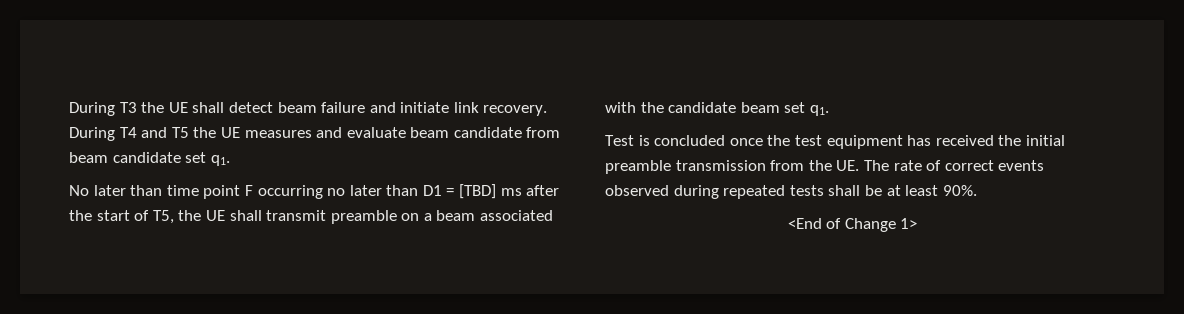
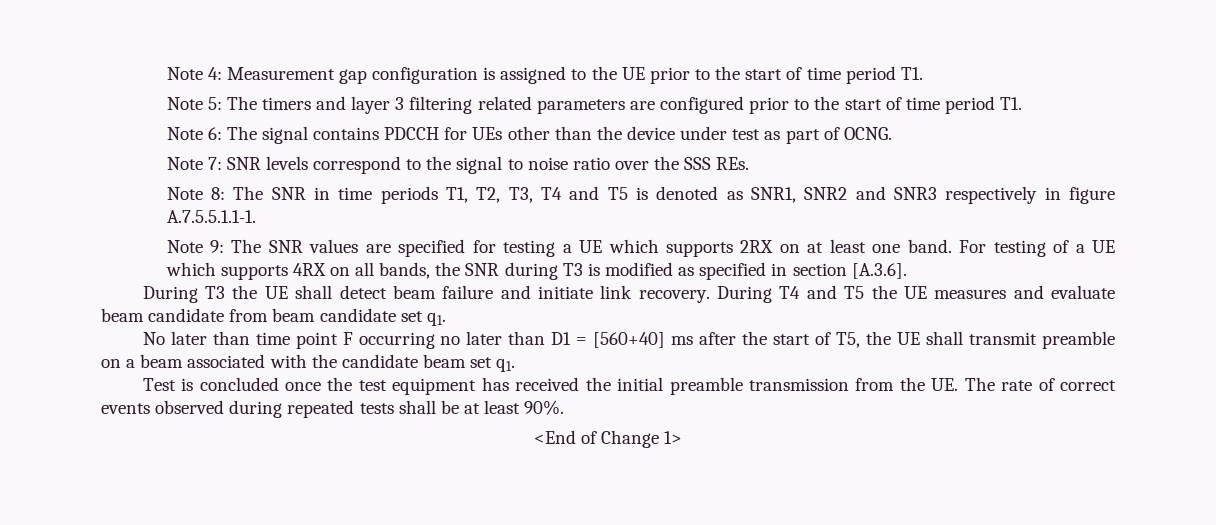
+ Note 4: Measurement gap configuration is assigned to the UE prior to the start of time period T1.
+ Note 5: The timers and layer 3 filtering related parameters are configured prior to the start of time period T1.
+ Note 6: The signal contains PDCCH for UEs other than the device under test as part of OCNG.
+ Note 7: SNR levels correspond to the signal to noise ratio over the SSS REs.
+ Note 8: The SNR in time periods T1, T2, T3, T4 and T5 is denoted as SNR1, SNR2 and SNR3 respectively in figure A.7.5.5.1.1-1.
+ Note 9: The SNR values are specified for testing a UE which supports 2RX on at least one band. For testing of a UE which supports 4RX on all bands, the SNR during T3 is modified as specified in section [A.3.6].
- No later than time point F occurring no later than D1 = [TBD] ms after the start of T5, the UE shall transmit preamble on a beam associated with the candidate beam set q1.
+ No later than time point F occurring no later than D1 = [560+40] ms after the start of T5, the UE shall transmit preamble on a beam associated with the candidate beam set q1.

